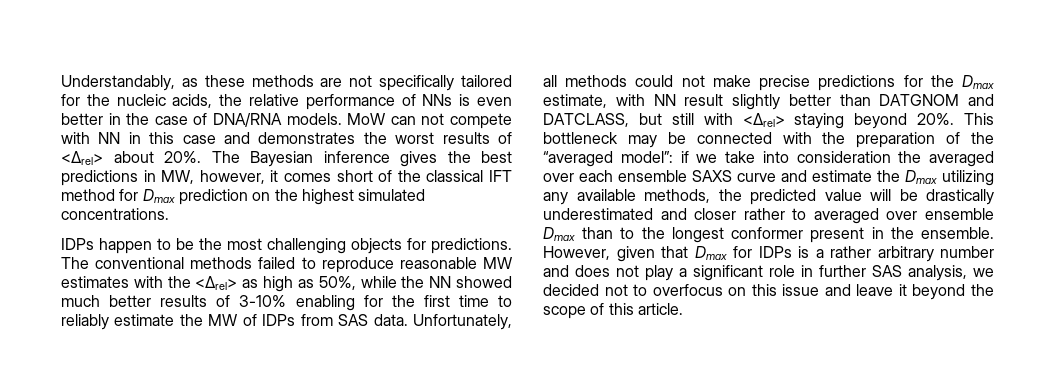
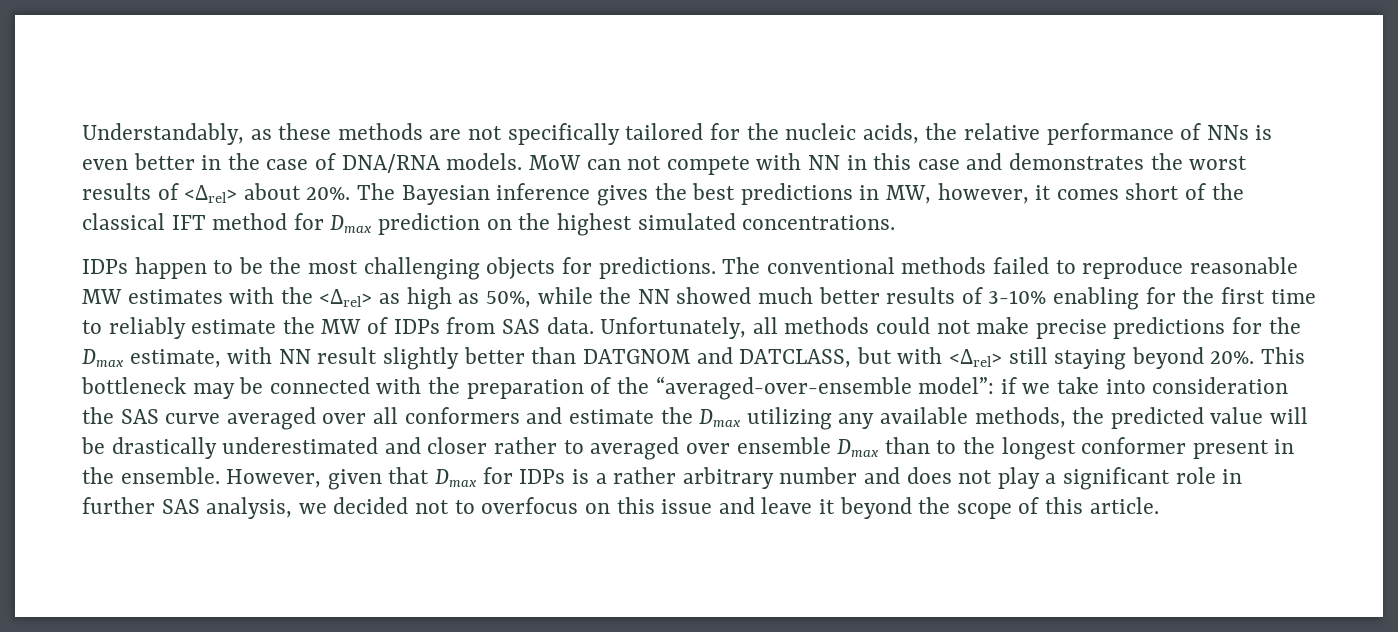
- Unfortunately, all methods could not make precise predictions for the Dmax estimate, with NN result slightly better than DATGNOM and DATCLASS, but still with <Δrel> staying beyond 20%.
+ Unfortunately, all methods could not make precise predictions for the Dmax estimate, with NN result slightly better than DATGNOM and DATCLASS, but with <Δrel> still staying beyond 20%.
- This bottleneck may be connected with the preparation of the “averaged model”: if we take into consideration the averaged over each ensemble SAXS curve and estimate the Dmax utilizing any available methods, the predicted value will be drastically underestimated and closer rather to averaged over ensemble Dmax than to the longest conformer present in the ensemble.
+ This bottleneck may be connected with the preparation of the “averaged-over-ensemble model”: if we take into consideration the SAS curve averaged over all conformers and estimate the Dmax utilizing any available methods, the predicted value will be drastically underestimated and closer rather to averaged over ensemble Dmax than to the longest conformer present in the ensemble.

